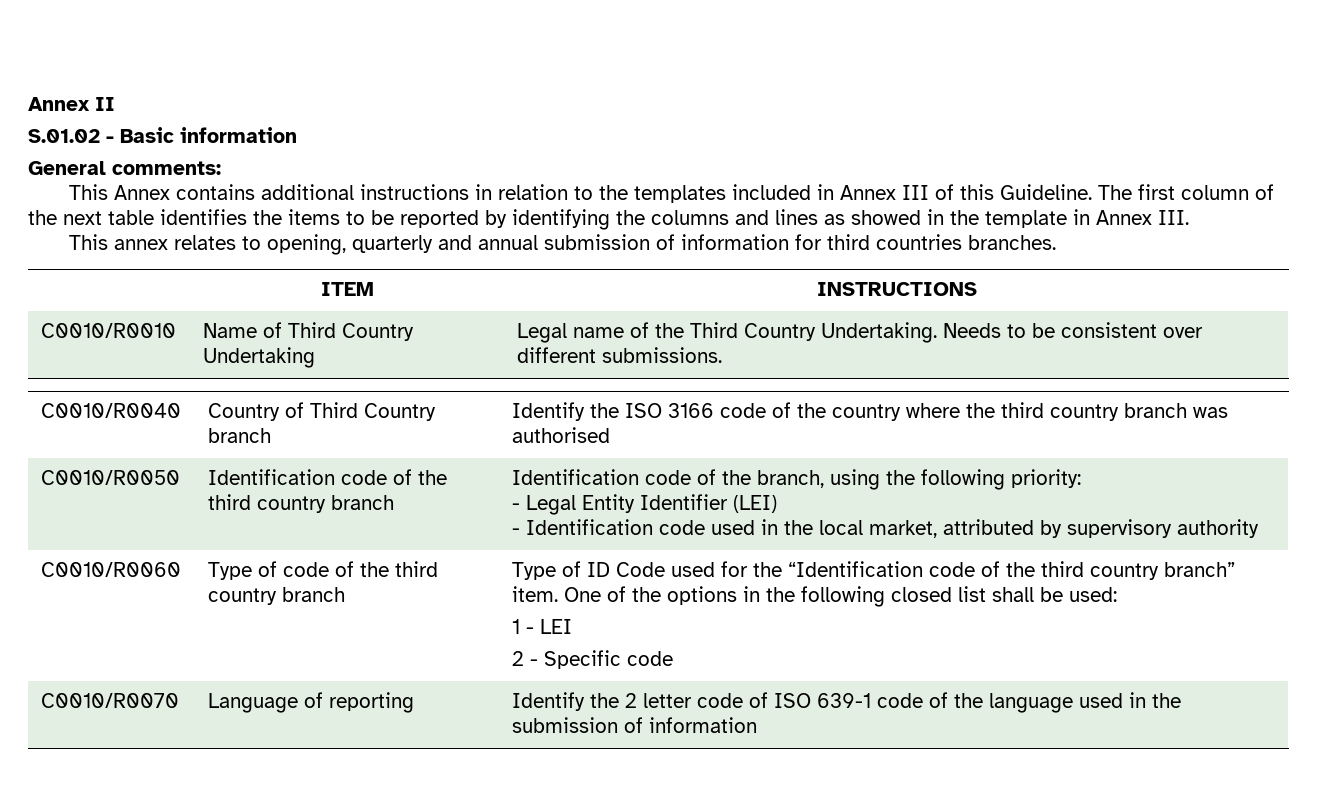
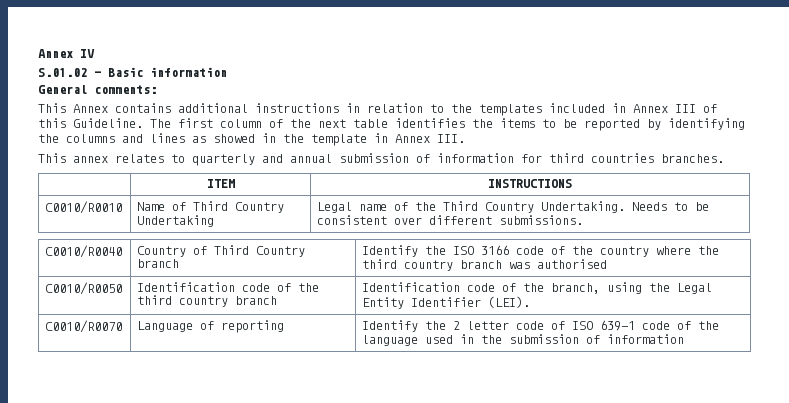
- Annex II
+ Annex IV
- This annex relates to opening, quarterly and annual submission of information for third countries branches.
+ This annex relates to quarterly and annual submission of information for third countries branches.
- C0010/R0050 | Identification code of the third country branch | Identification code of the branch, using the following priority:
- - Legal Entity Identifier (LEI)
- - Identification code used in the local market, attributed by supervisory authority
- C0010/R0060 | Type of code of the third country branch | Type of ID Code used for the “Identification code of the third country branch” item. One of the options in the following closed list shall be used:
- 1 - LEI
- 2 - Specific code
+ C0010/R0050 | Identification code of the third country branch | Identification code of the branch, using the Legal Entity Identifier (LEI).

